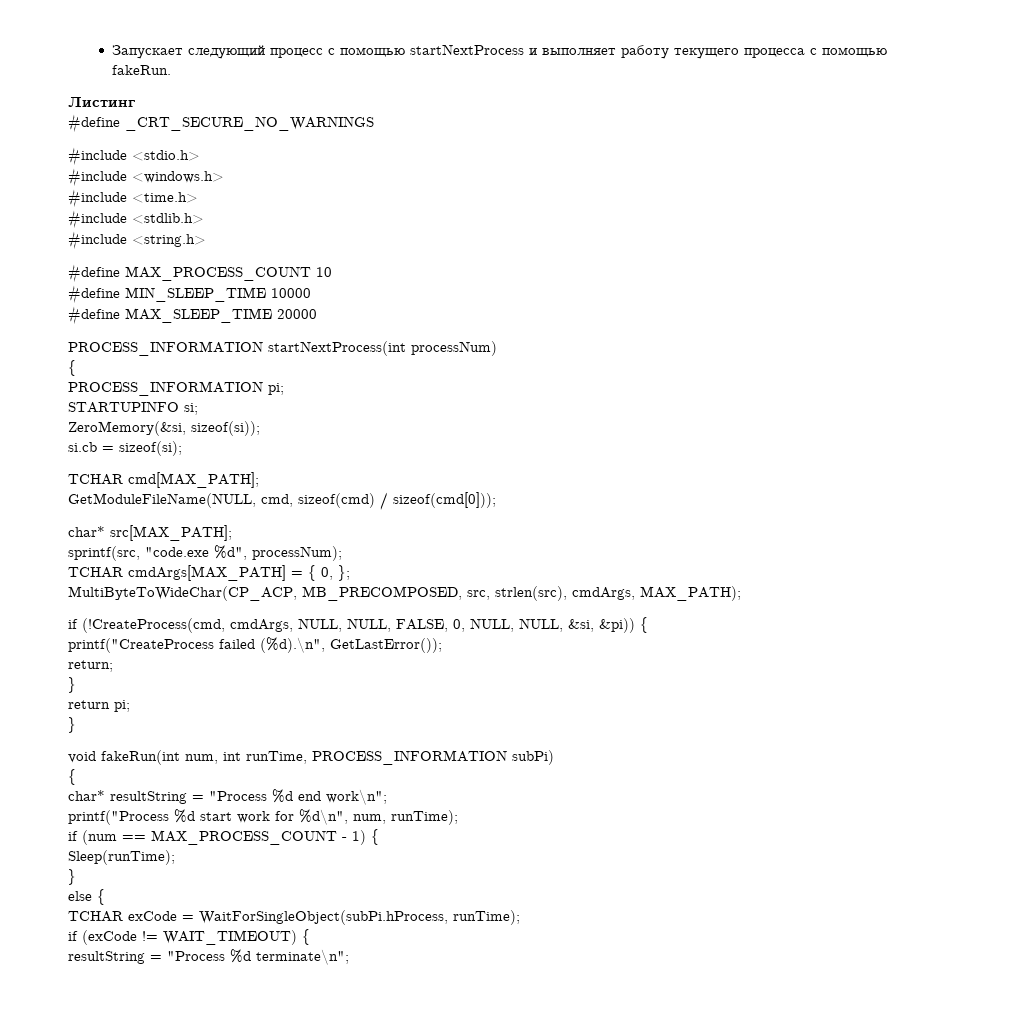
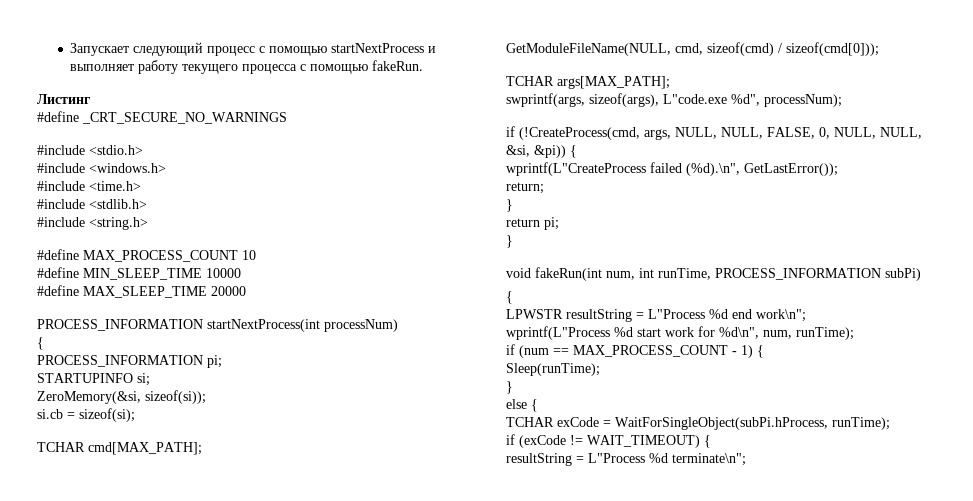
- char* src[MAX_PATH];
- sprintf(src, "code.exe %d", processNum);
- TCHAR cmdArgs[MAX_PATH] = { 0, };
- MultiByteToWideChar(CP_ACP, MB_PRECOMPOSED, src, strlen(src), cmdArgs, MAX_PATH);
+ TCHAR args[MAX_PATH];
+ swprintf(args, sizeof(args), L"code.exe %d", processNum);
- if (!CreateProcess(cmd, cmdArgs, NULL, NULL, FALSE, 0, NULL, NULL, &si, &pi)) {
+ if (!CreateProcess(cmd, args, NULL, NULL, FALSE, 0, NULL, NULL, &si, &pi)) {
- printf("CreateProcess failed (%d).\n", GetLastError());
+ wprintf(L"CreateProcess failed (%d).\n", GetLastError());
- char* resultString = "Process %d end work\n";
+ LPWSTR resultString = L"Process %d end work\n";
- printf("Process %d start work for %d\n", num, runTime);
+ wprintf(L"Process %d start work for %d\n", num, runTime);
- resultString = "Process %d terminate\n";
+ resultString = L"Process %d terminate\n";

